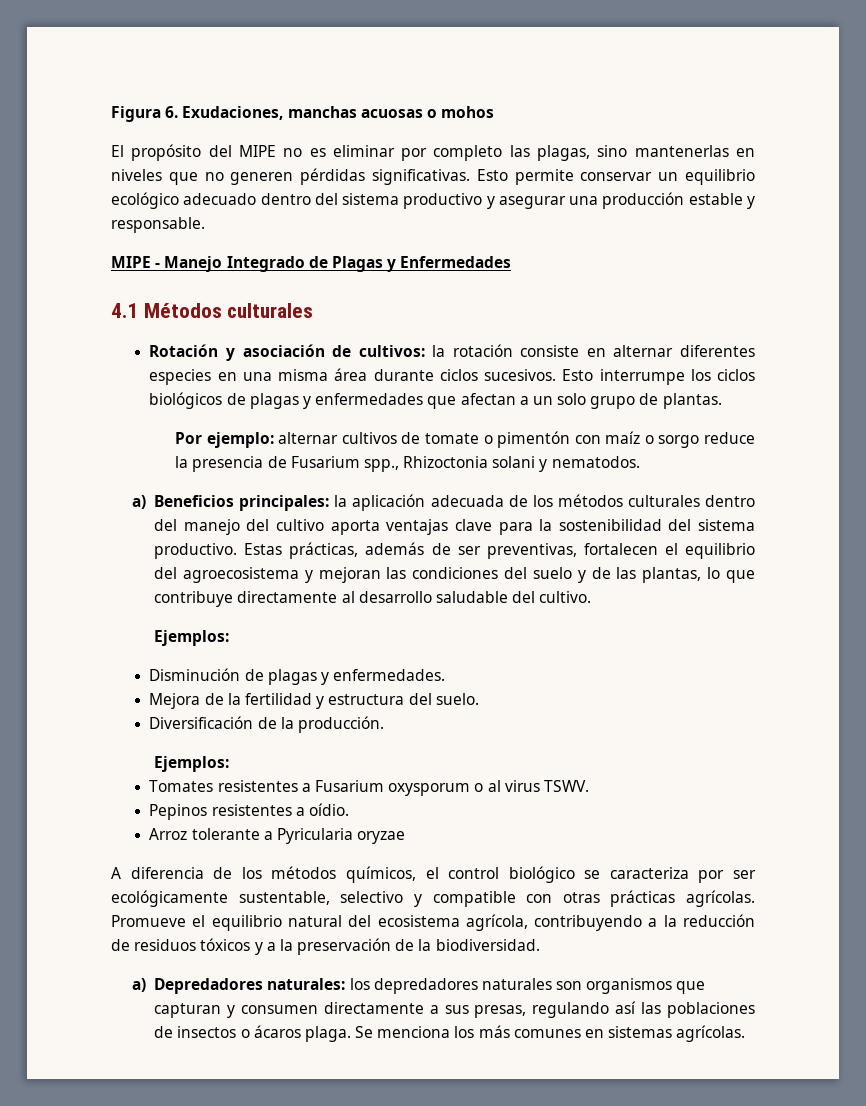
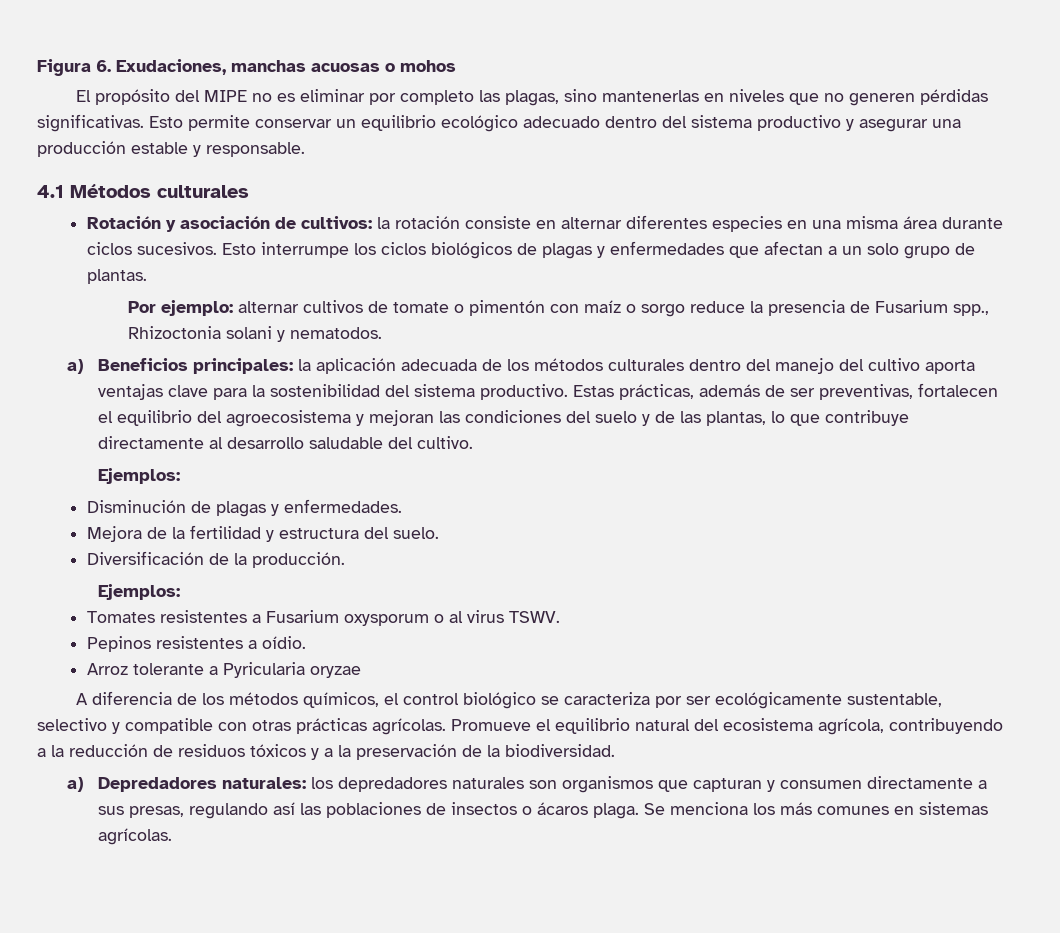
- MIPE - Manejo Integrado de Plagas y Enfermedades

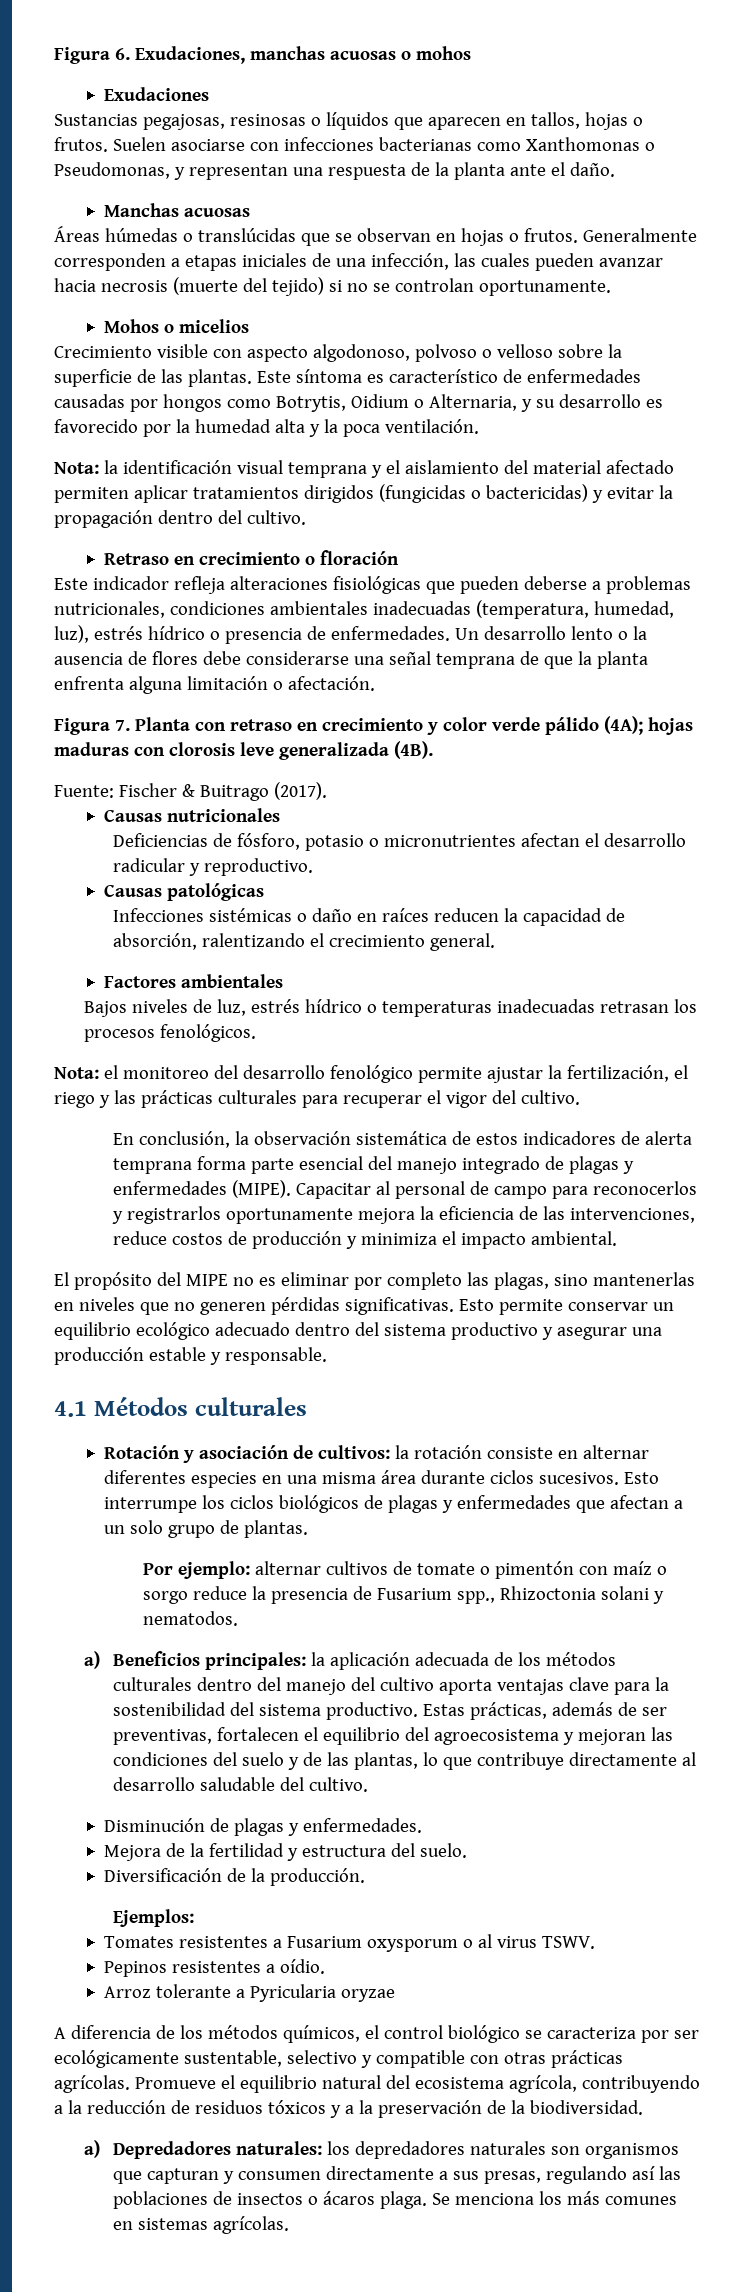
+ Exudaciones
+ Sustancias pegajosas, resinosas o líquidos que aparecen en tallos, hojas o frutos. Suelen asociarse con infecciones bacterianas como Xanthomonas o Pseudomonas, y representan una respuesta de la planta ante el daño.
+ Manchas acuosas
+ Áreas húmedas o translúcidas que se observan en hojas o frutos. Generalmente corresponden a etapas iniciales de una infección, las cuales pueden avanzar hacia necrosis (muerte del tejido) si no se controlan oportunamente.
+ Mohos o micelios
+ Crecimiento visible con aspecto algodonoso, polvoso o velloso sobre la superficie de las plantas. Este síntoma es característico de enfermedades causadas por hongos como Botrytis, Oidium o Alternaria, y su desarrollo es favorecido por la humedad alta y la poca ventilación.
+ Nota: la identificación visual temprana y el aislamiento del material afectado permiten aplicar tratamientos dirigidos (fungicidas o bactericidas) y evitar la propagación dentro del cultivo.
+ Retraso en crecimiento o floración
+ Este indicador refleja alteraciones fisiológicas que pueden deberse a problemas nutricionales, condiciones ambientales inadecuadas (temperatura, humedad, luz), estrés hídrico o presencia de enfermedades. Un desarrollo lento o la ausencia de flores debe considerarse una señal temprana de que la planta enfrenta alguna limitación o afectación.
+ Figura 7. Planta con retraso en crecimiento y color verde pálido (4A); hojas maduras con clorosis leve generalizada (4B).
+ Fuente: Fischer & Buitrago (2017).
+ Causas nutricionales
+ Deficiencias de fósforo, potasio o micronutrientes afectan el desarrollo radicular y reproductivo.
+ Causas patológicas
+ Infecciones sistémicas o daño en raíces reducen la capacidad de absorción, ralentizando el crecimiento general.
+ Factores ambientales
+ Bajos niveles de luz, estrés hídrico o temperaturas inadecuadas retrasan los procesos fenológicos.
+ Nota: el monitoreo del desarrollo fenológico permite ajustar la fertilización, el riego y las prácticas culturales para recuperar el vigor del cultivo.
+ En conclusión, la observación sistemática de estos indicadores de alerta temprana forma parte esencial del manejo integrado de plagas y enfermedades (MIPE). Capacitar al personal de campo para reconocerlos y registrarlos oportunamente mejora la eficiencia de las intervenciones, reduce costos de producción y minimiza el impacto ambiental.
  Estas prácticas, además de ser preventivas, fortalecen el equilibrio del agroecosistema y mejoran las condiciones del suelo y de las plantas, lo que contribuye directamente al desarrollo saludable del cultivo.
- Ejemplos:

